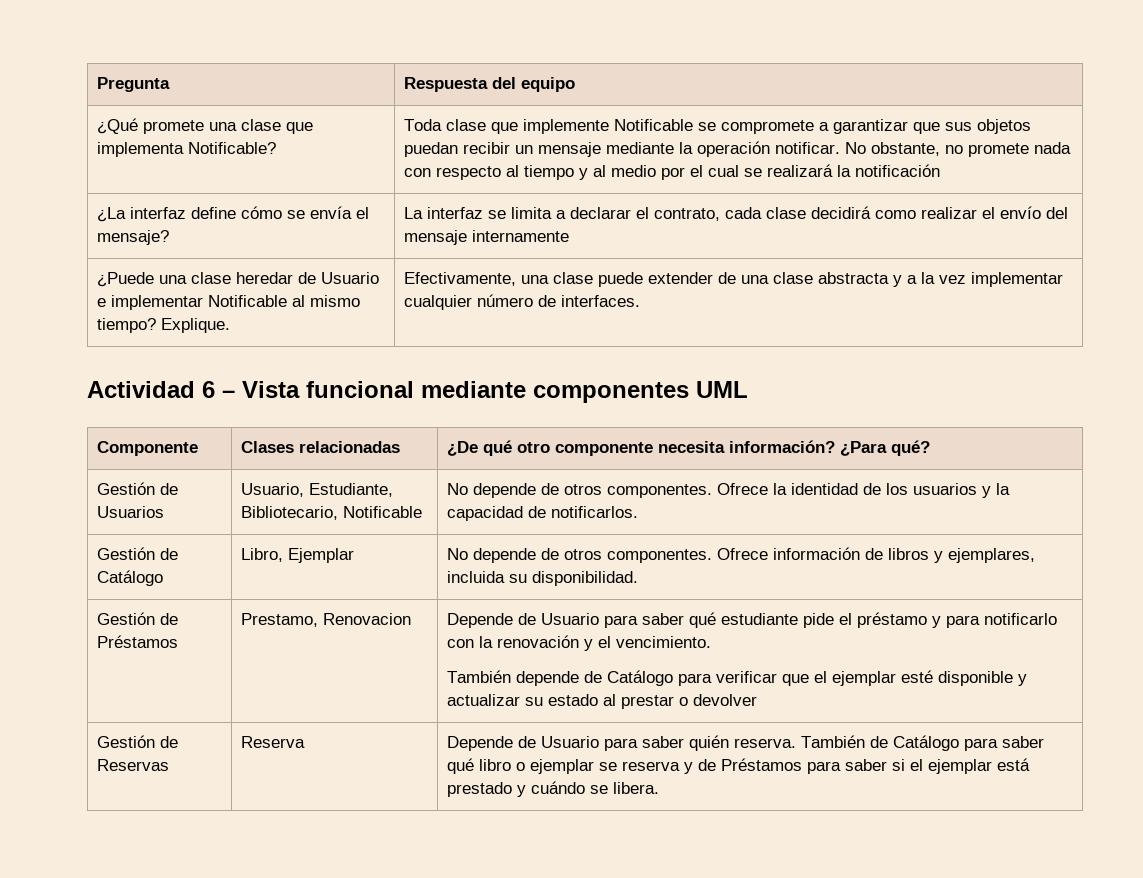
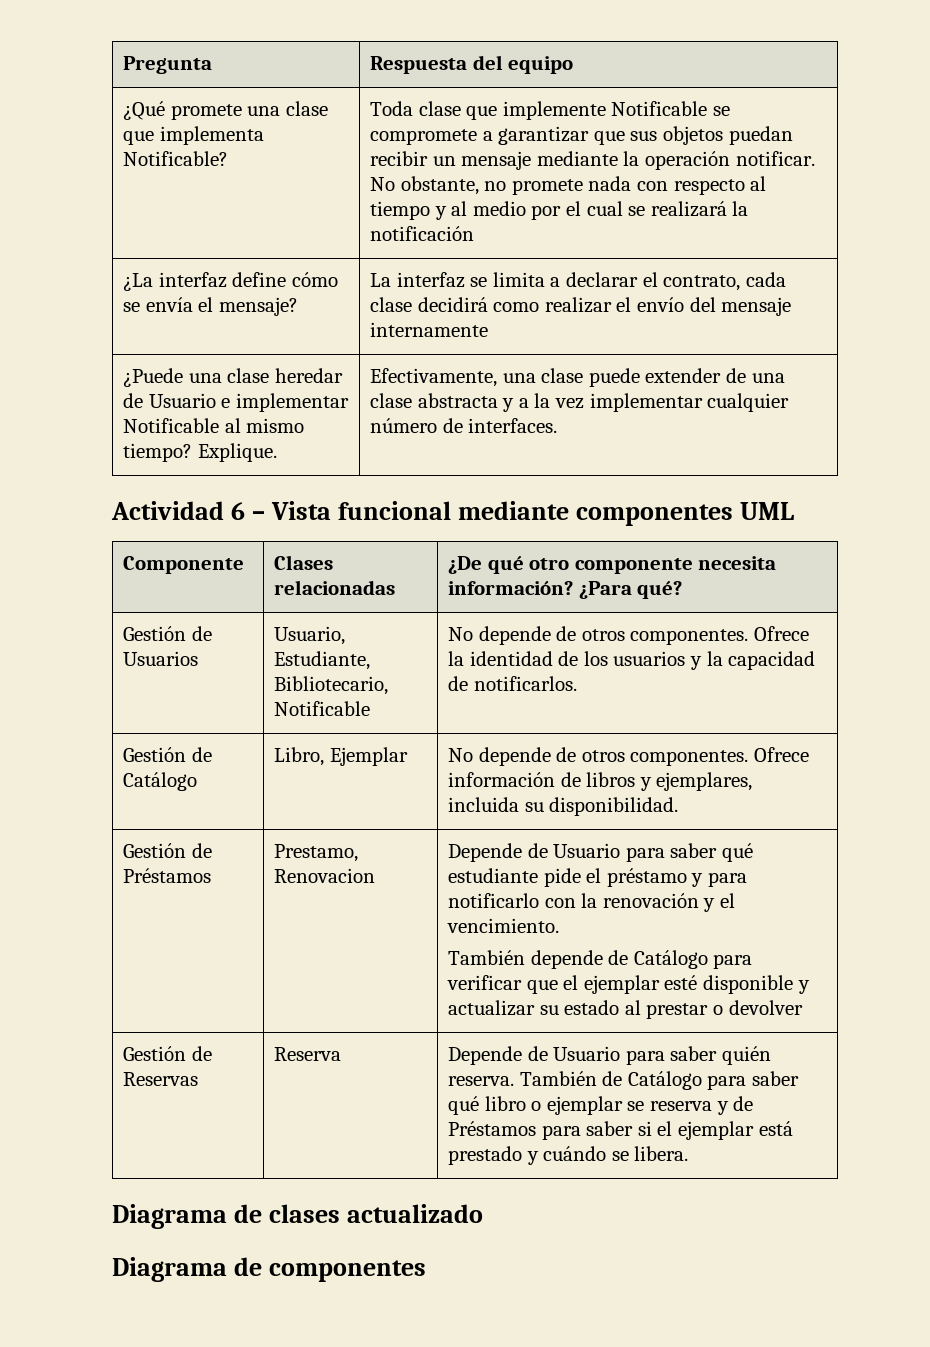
+ Diagrama de clases actualizado
+ Diagrama de componentes

